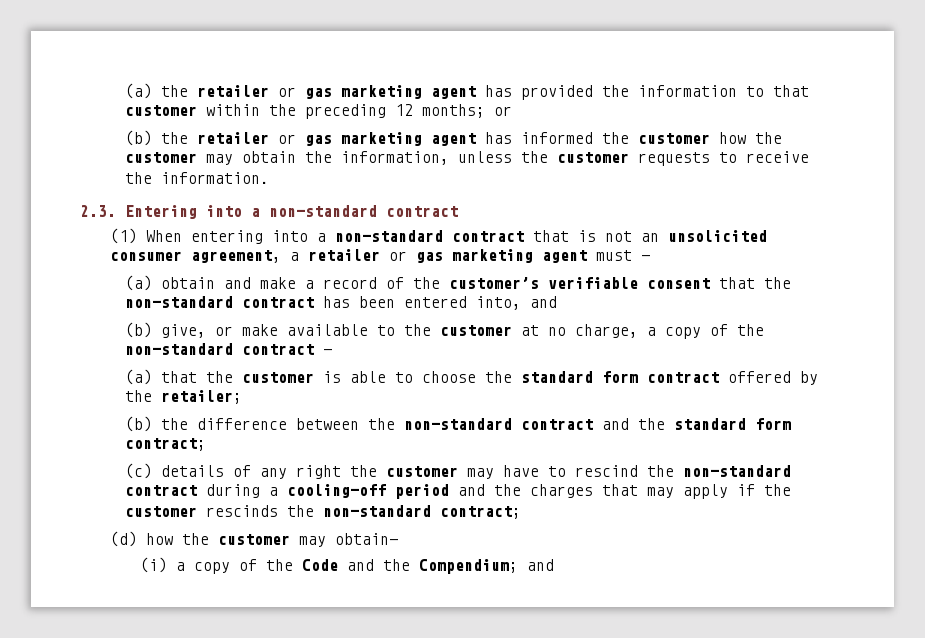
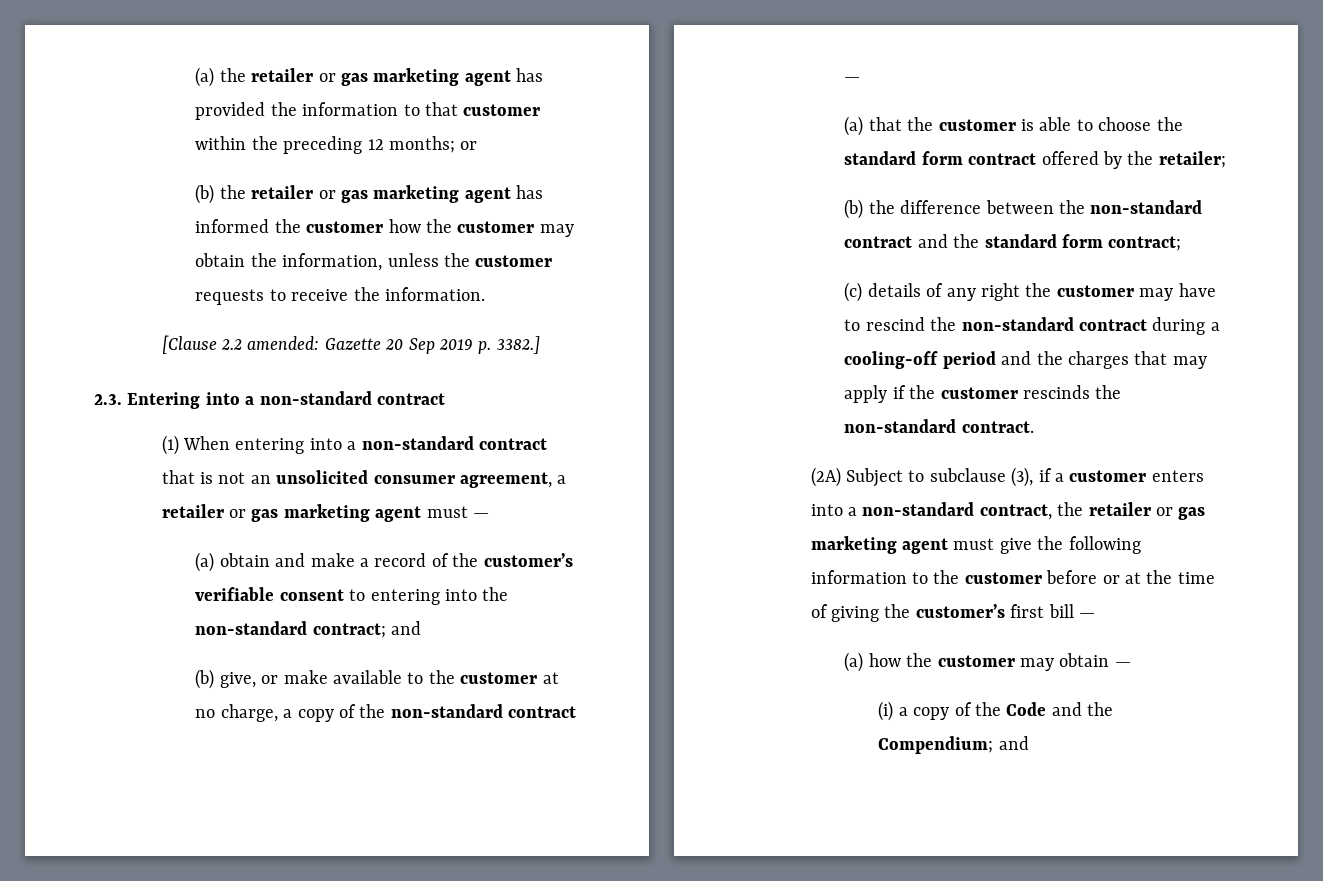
+ [Clause 2.2 amended: Gazette 20 Sep 2019 p. 3382.]
- (a) obtain and make a record of the customer’s verifiable consent that the non-standard contract has been entered into, and
+ (a) obtain and make a record of the customer’s verifiable consent to entering into the non-standard contract; and
- (c) details of any right the customer may have to rescind the non-standard contract during a cooling-off period and the charges that may apply if the customer rescinds the non-standard contract;
- (d) how the customer may obtain—
+ (c) details of any right the customer may have to rescind the non-standard contract during a cooling-off period and the charges that may apply if the customer rescinds the non-standard contract.
+ (2A) Subject to subclause (3), if a customer enters into a non-standard contract, the retailer or gas marketing agent must give the following information to the customer before or at the time of giving the customer’s first bill —
+ (a) how the customer may obtain —

